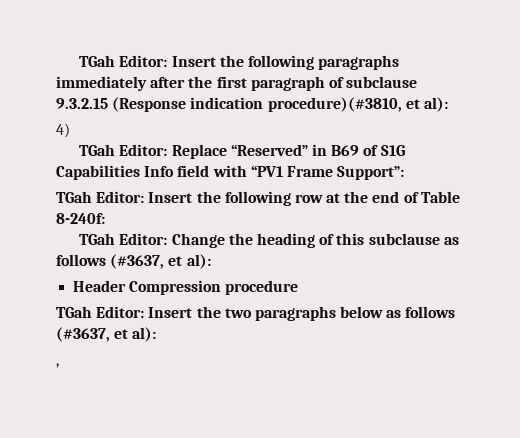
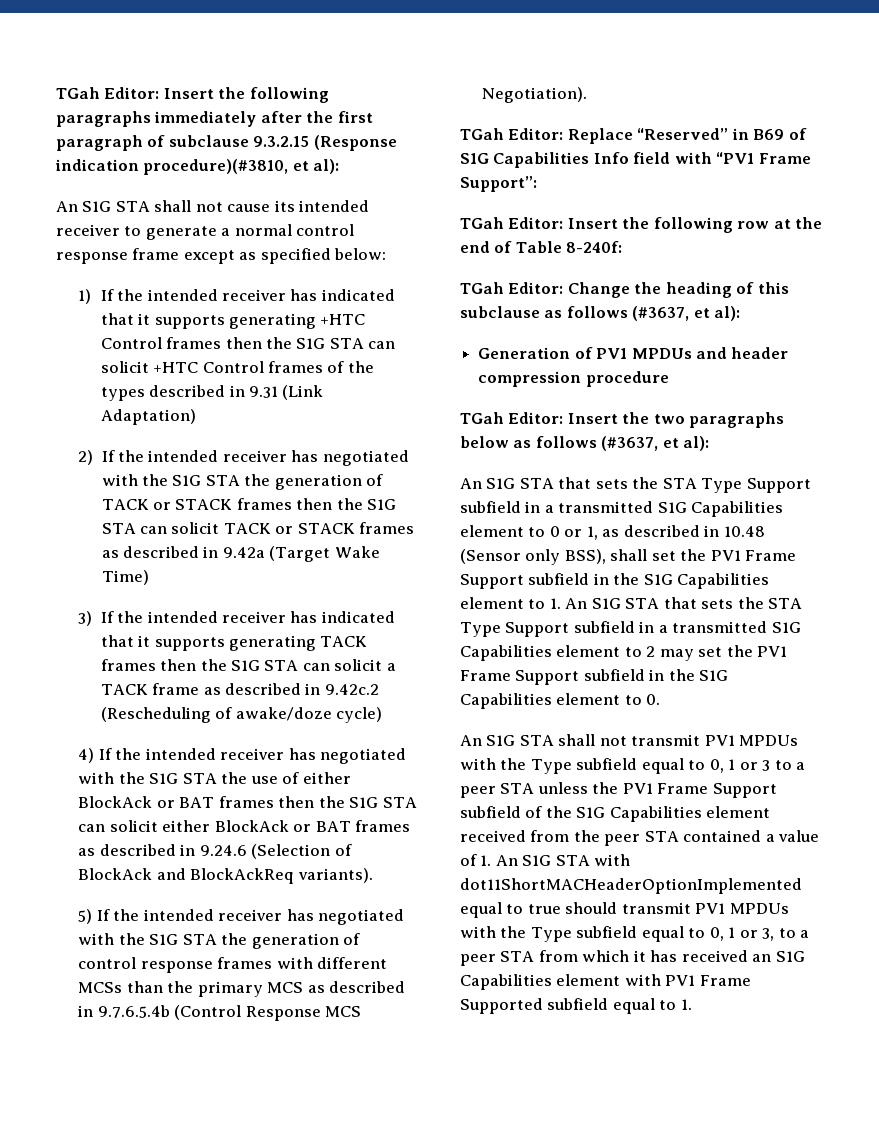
- 4)
+ An S1G STA shall not cause its intended receiver to generate a normal control response frame except as specified below:
+ 1) If the intended receiver has indicated that it supports generating +HTC Control frames then the S1G STA can solicit +HTC Control frames of the types described in 9.31 (Link Adaptation)
+ 2) If the intended receiver has negotiated with the S1G STA the generation of TACK or STACK frames then the S1G STA can solicit TACK or STACK frames as described in 9.42a (Target Wake Time)
+ 3) If the intended receiver has indicated that it supports generating TACK frames then the S1G STA can solicit a TACK frame as described in 9.42c.2 (Rescheduling of awake/doze cycle)
+ 4) If the intended receiver has negotiated with the S1G STA the use of either BlockAck or BAT frames then the S1G STA can solicit either BlockAck or BAT frames as described in 9.24.6 (Selection of BlockAck and BlockAckReq variants).
+ 5) If the intended receiver has negotiated with the S1G STA the generation of control response frames with different MCSs than the primary MCS as described in 9.7.6.5.4b (Control Response MCS Negotiation).
- Header Compression procedure
+ Generation of PV1 MPDUs and header compression procedure
- ,
+ An S1G STA that sets the STA Type Support subfield in a transmitted S1G Capabilities element to 0 or 1, as described in 10.48 (Sensor only BSS), shall set the PV1 Frame Support subfield in the S1G Capabilities element to 1. An S1G STA that sets the STA Type Support subfield in a transmitted S1G Capabilities element to 2 may set the PV1 Frame Support subfield in the S1G Capabilities element to 0.
+ An S1G STA shall not transmit PV1 MPDUs with the Type subfield equal to 0, 1 or 3 to a peer STA unless the PV1 Frame Support subfield of the S1G Capabilities element received from the peer STA contained a value of 1. An S1G STA with dot11ShortMACHeaderOptionImplemented equal to true should transmit PV1 MPDUs with the Type subfield equal to 0, 1 or 3, to a peer STA from which it has received an S1G Capabilities element with PV1 Frame Supported subfield equal to 1.

